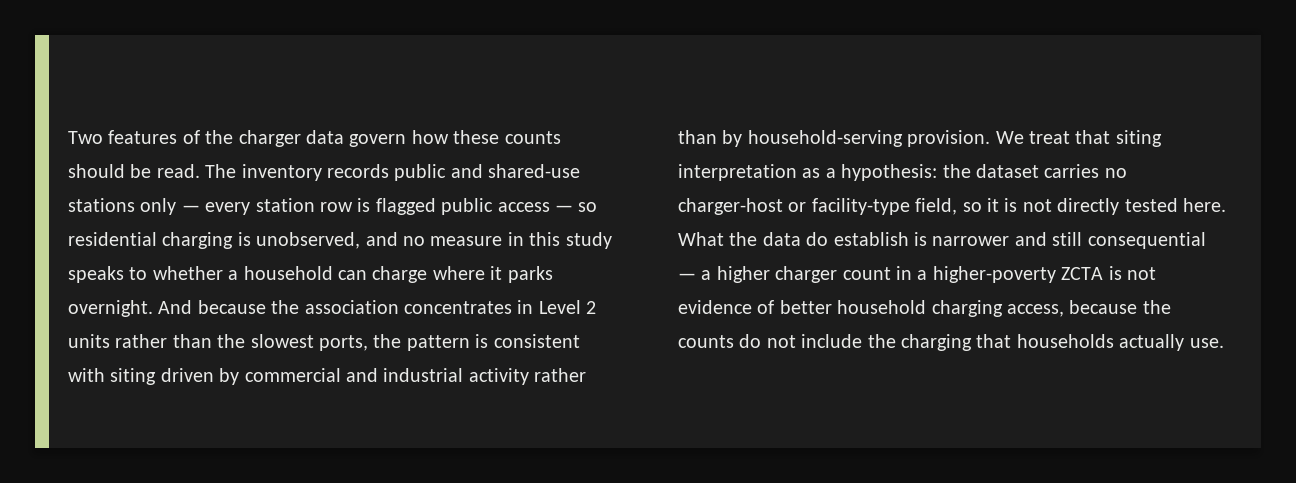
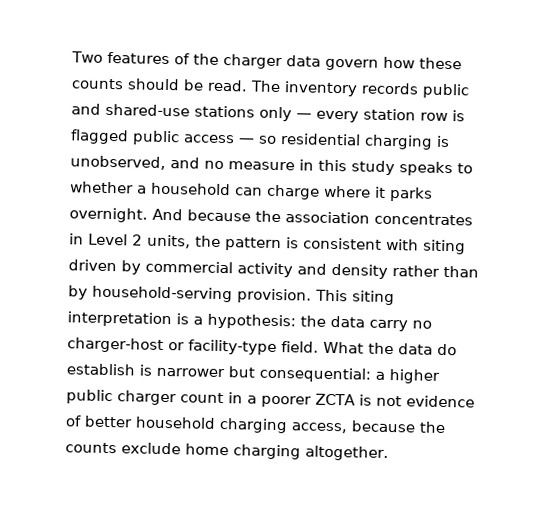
- And because the association concentrates in Level 2 units rather than the slowest ports, the pattern is consistent with siting driven by commercial and industrial activity rather than by household-serving provision.
+ And because the association concentrates in Level 2 units, the pattern is consistent with siting driven by commercial activity and density rather than by household-serving provision.
- We treat that siting interpretation as a hypothesis: the dataset carries no charger-host or facility-type field, so it is not directly tested here.
+ This siting interpretation is a hypothesis: the data carry no charger-host or facility-type field.
- What the data do establish is narrower and still consequential — a higher charger count in a higher-poverty ZCTA is not evidence of better household charging access, because the counts do not include the charging that households actually use.
+ What the data do establish is narrower but consequential: a higher public charger count in a poorer ZCTA is not evidence of better household charging access, because the counts exclude home charging altogether.

